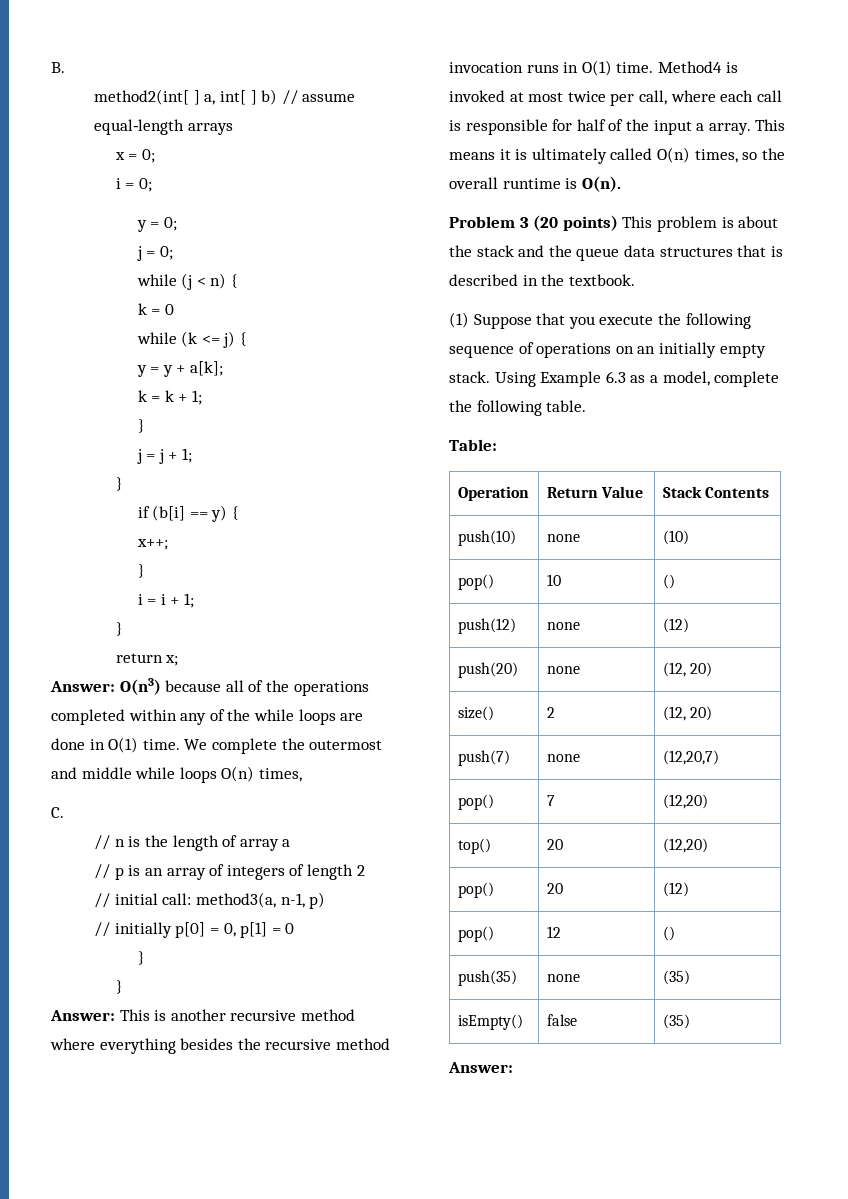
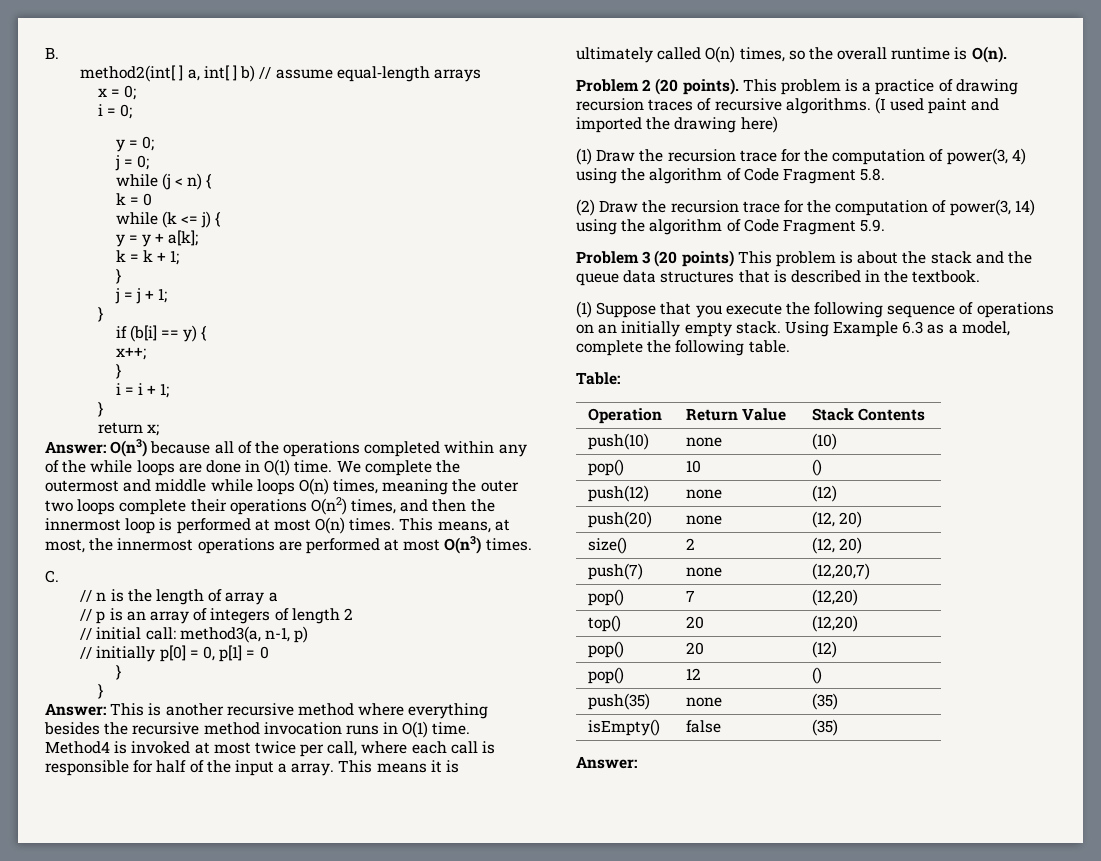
- We complete the outermost and middle while loops O(n) times,
+ We complete the outermost and middle while loops O(n) times, meaning the outer two loops complete their operations O(n2) times, and then the innermost loop is performed at most O(n) times. This means, at most, the innermost operations are performed at most O(n3) times.
+ Problem 2 (20 points). This problem is a practice of drawing recursion traces of recursive algorithms. (I used paint and imported the drawing here)
+ (1) Draw the recursion trace for the computation of power(3, 4) using the algorithm of Code Fragment 5.8.
+ (2) Draw the recursion trace for the computation of power(3, 14) using the algorithm of Code Fragment 5.9.

